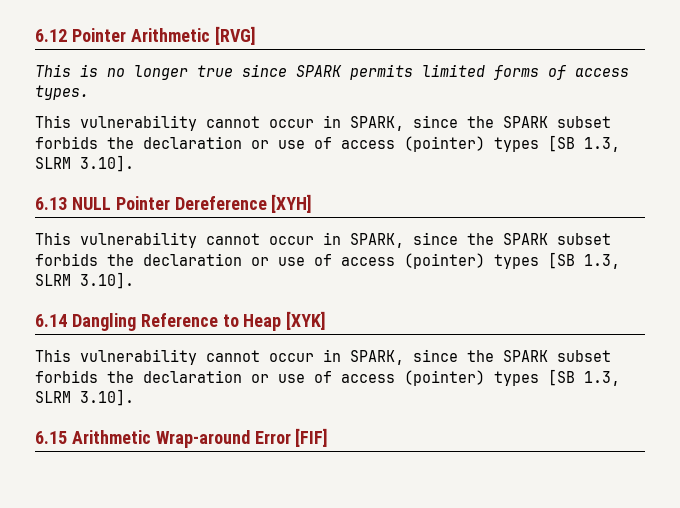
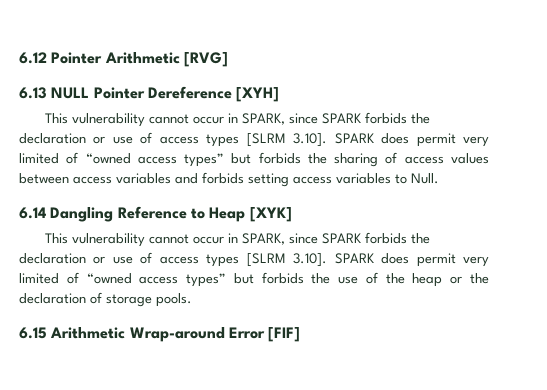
- This is no longer true since SPARK permits limited forms of access types.
- This vulnerability cannot occur in SPARK, since the SPARK subset forbids the declaration or use of access (pointer) types [SB 1.3, SLRM 3.10].
  6.13 NULL Pointer Dereference [XYH]
- This vulnerability cannot occur in SPARK, since the SPARK subset forbids the declaration or use of access (pointer) types [SB 1.3, SLRM 3.10].
+ This vulnerability cannot occur in SPARK, since SPARK forbids the declaration or use of access types [SLRM 3.10]. SPARK does permit very limited of “owned access types” but forbids the sharing of access values between access variables and forbids setting access variables to Null.
  6.14 Dangling Reference to Heap [XYK]
- This vulnerability cannot occur in SPARK, since the SPARK subset forbids the declaration or use of access (pointer) types [SB 1.3, SLRM 3.10].
+ This vulnerability cannot occur in SPARK, since SPARK forbids the declaration or use of access types [SLRM 3.10]. SPARK does permit very limited of “owned access types” but forbids the use of the heap or the declaration of storage pools.

